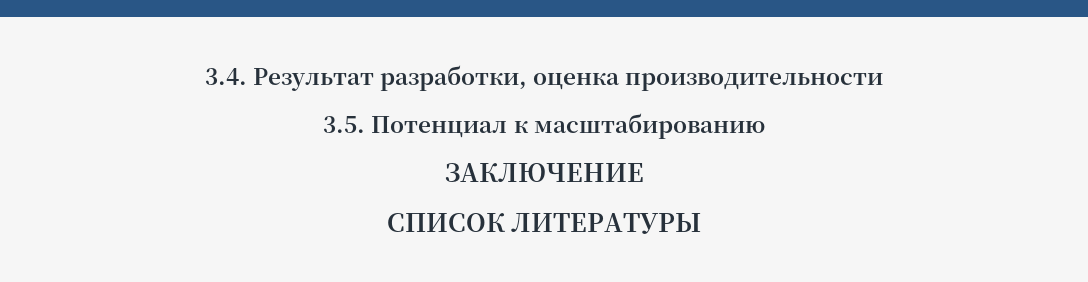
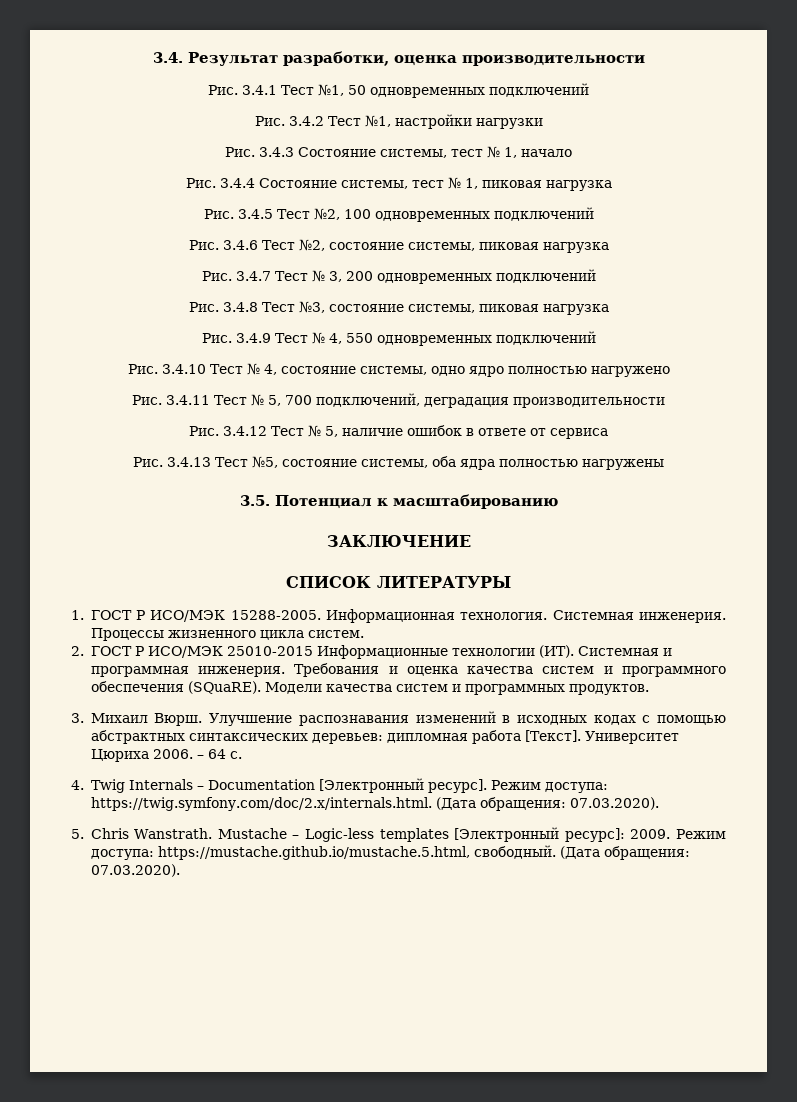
+ Рис. 3.4.1 Тест №1, 50 одновременных подключений
+ Рис. 3.4.2 Тест №1, настройки нагрузки
+ Рис. 3.4.3 Состояние системы, тест № 1, начало
+ Рис. 3.4.4 Состояние системы, тест № 1, пиковая нагрузка
+ Рис. 3.4.5 Тест №2, 100 одновременных подключений
+ Рис. 3.4.6 Тест №2, состояние системы, пиковая нагрузка
+ Рис. 3.4.7 Тест № 3, 200 одновременных подключений
+ Рис. 3.4.8 Тест №3, состояние системы, пиковая нагрузка
+ Рис. 3.4.9 Тест № 4, 550 одновременных подключений
+ Рис. 3.4.10 Тест № 4, состояние системы, одно ядро полностью нагружено
+ Рис. 3.4.11 Тест № 5, 700 подключений, деградация производительности
+ Рис. 3.4.12 Тест № 5, наличие ошибок в ответе от сервиса
+ Рис. 3.4.13 Тест №5, состояние системы, оба ядра полностью нагружены
+ 1. ГОСТ Р ИСО/МЭК 15288-2005. Информационная технология. Системная инженерия. Процессы жизненного цикла систем.
+ 2. ГОСТ Р ИСО/МЭК 25010-2015 Информационные технологии (ИТ). Системная и программная инженерия. Требования и оценка качества систем и программного обеспечения (SQuaRE). Модели качества систем и программных продуктов.
+ 3. Михаил Вюрш. Улучшение распознавания изменений в исходных кодах с помощью абстрактных синтаксических деревьев: дипломная работа [Текст]. Университет Цюриха 2006. – 64 с.
+ 4. Twig Internals – Documentation [Электронный ресурс]. Режим доступа: https://twig.symfony.com/doc/2.x/internals.html. (Дата обращения: 07.03.2020).
+ 5. Chris Wanstrath. Mustache – Logic-less templates [Электронный ресурс]: 2009. Режим доступа: https://mustache.github.io/mustache.5.html, свободный. (Дата обращения: 07.03.2020).

